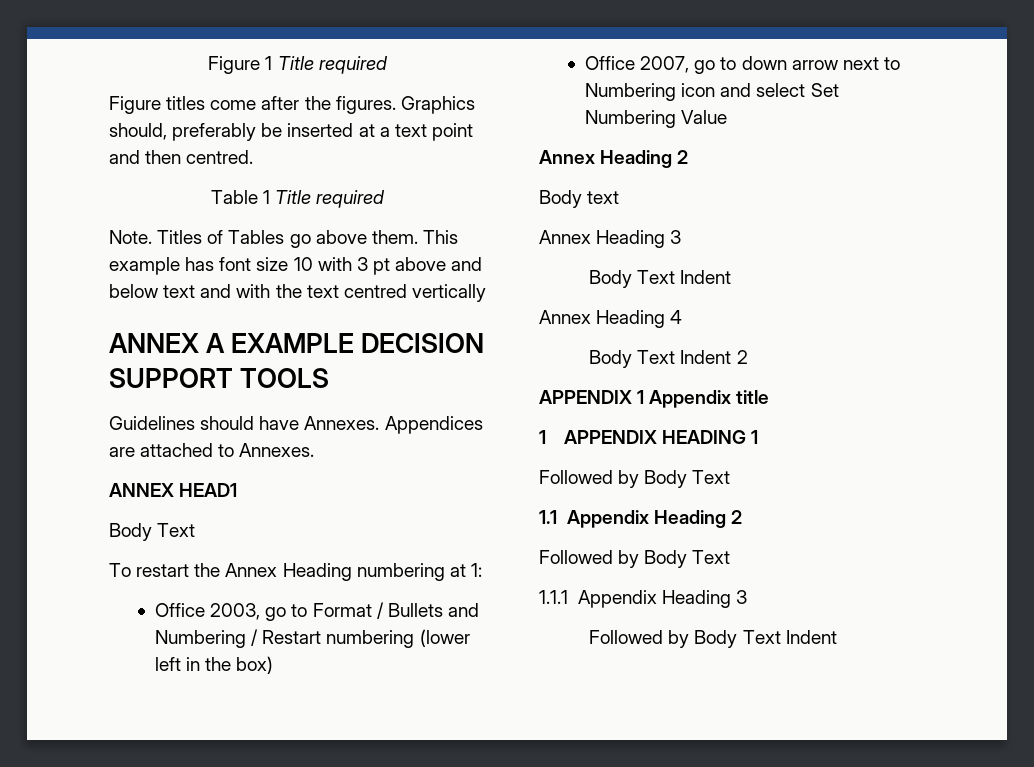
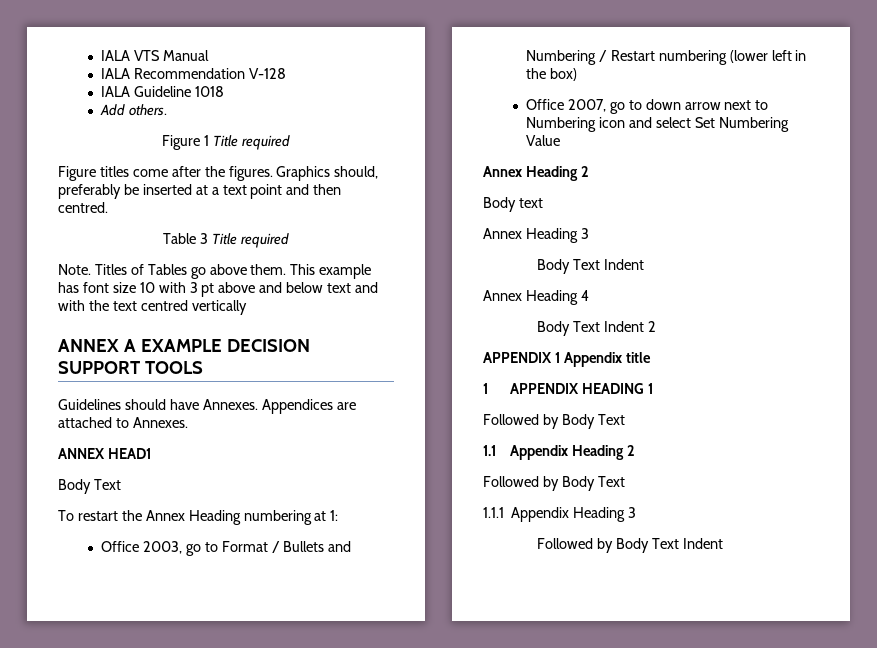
+ IALA VTS Manual
+ IALA Recommendation V-128
+ IALA Guideline 1018
+ Add others.
- Table 1 Title required
+ Table 3 Title required

